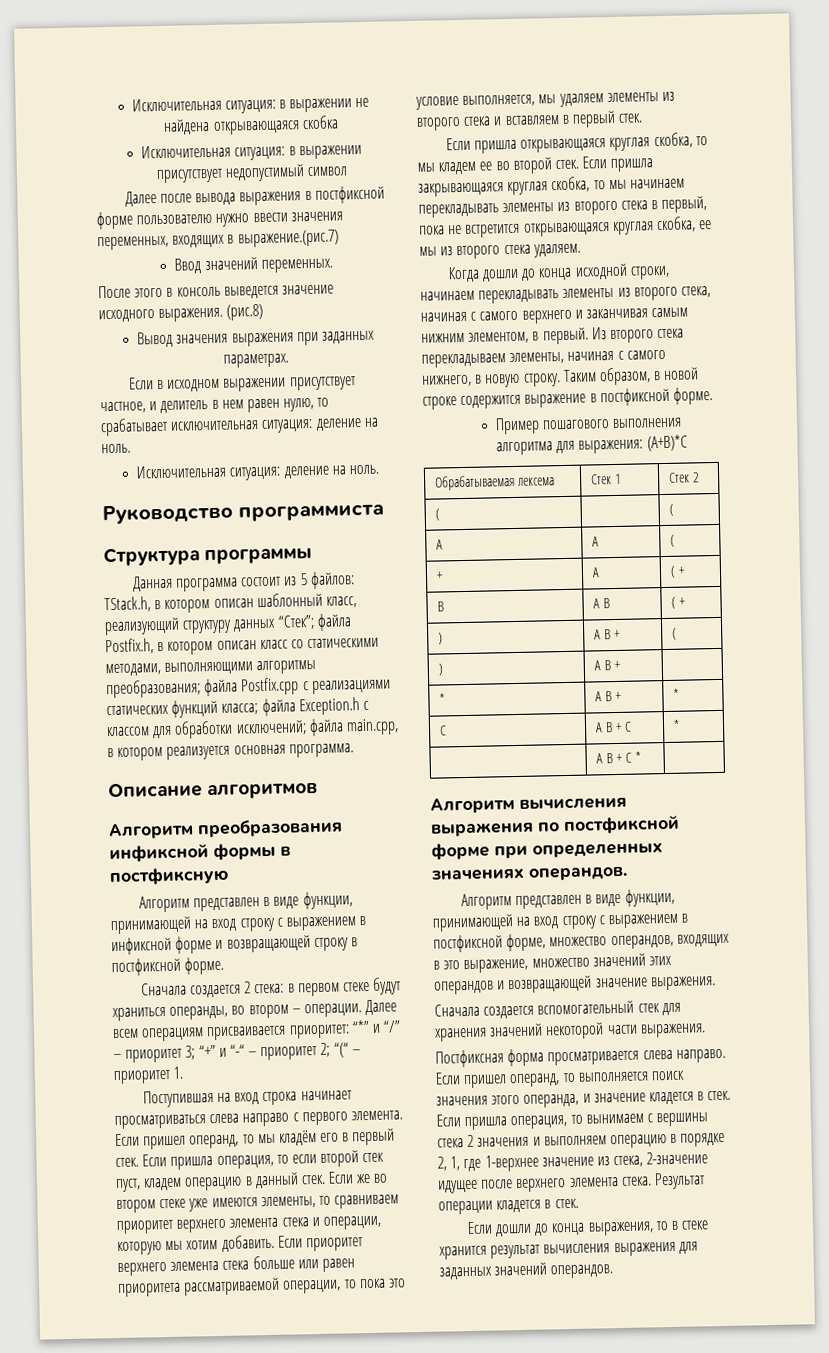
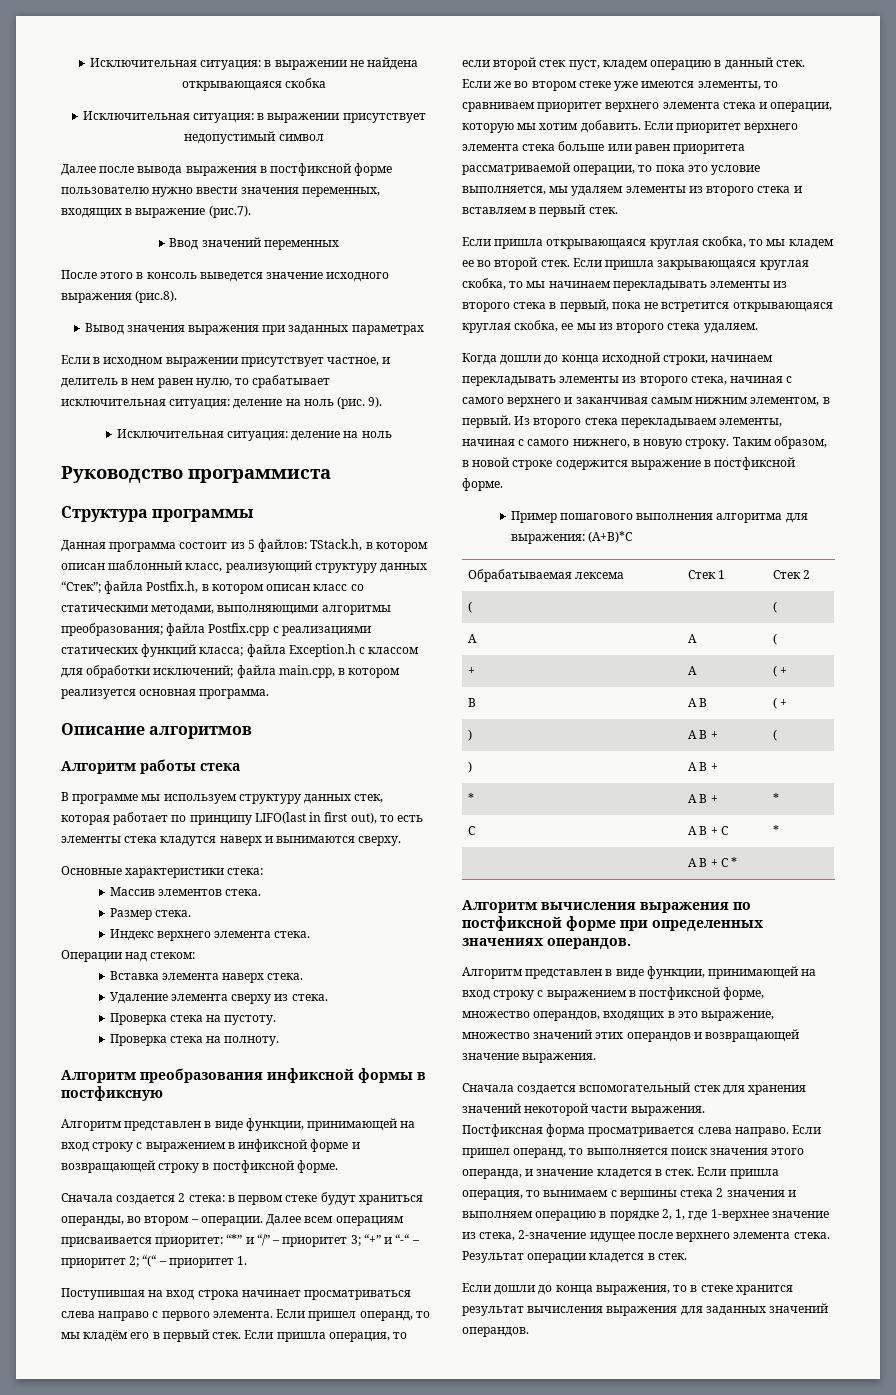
- Далее после вывода выражения в постфиксной форме пользователю нужно ввести значения переменных, входящих в выражение.(рис.7)
+ Далее после вывода выражения в постфиксной форме пользователю нужно ввести значения переменных, входящих в выражение (рис.7).
- Ввод значений переменных.
+ Ввод значений переменных
- После этого в консоль выведется значение исходного выражения. (рис.8)
+ После этого в консоль выведется значение исходного выражения (рис.8).
- Вывод значения выражения при заданных параметрах.
+ Вывод значения выражения при заданных параметрах
- Если в исходном выражении присутствует частное, и делитель в нем равен нулю, то срабатывает исключительная ситуация: деление на ноль.
+ Если в исходном выражении присутствует частное, и делитель в нем равен нулю, то срабатывает исключительная ситуация: деление на ноль (рис. 9).
- Исключительная ситуация: деление на ноль.
+ Исключительная ситуация: деление на ноль
+ Алгоритм работы стека
+ В программе мы используем структуру данных стек, которая работает по принципу LIFO(last in first out), то есть элементы стека кладутся наверх и вынимаются сверху.
+ Основные характеристики стека:
+ Массив элементов стека.
+ Размер стека.
+ Индекс верхнего элемента стека.
+ Операции над стеком:
+ Вставка элемента наверх стека.
+ Удаление элемента сверху из стека.
+ Проверка стека на пустоту.
+ Проверка стека на полноту.

